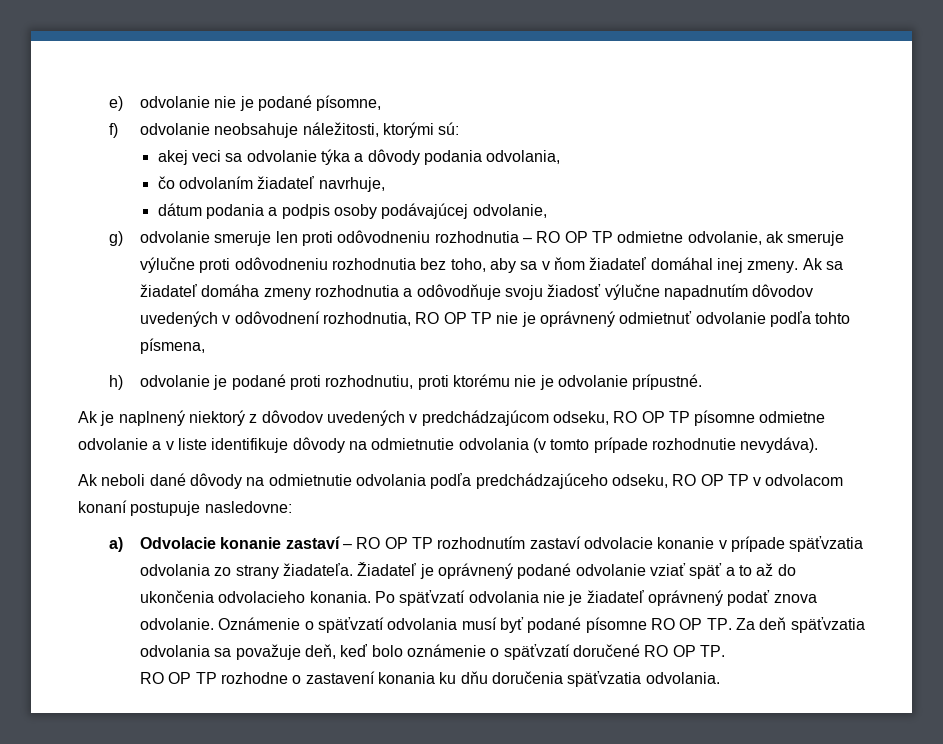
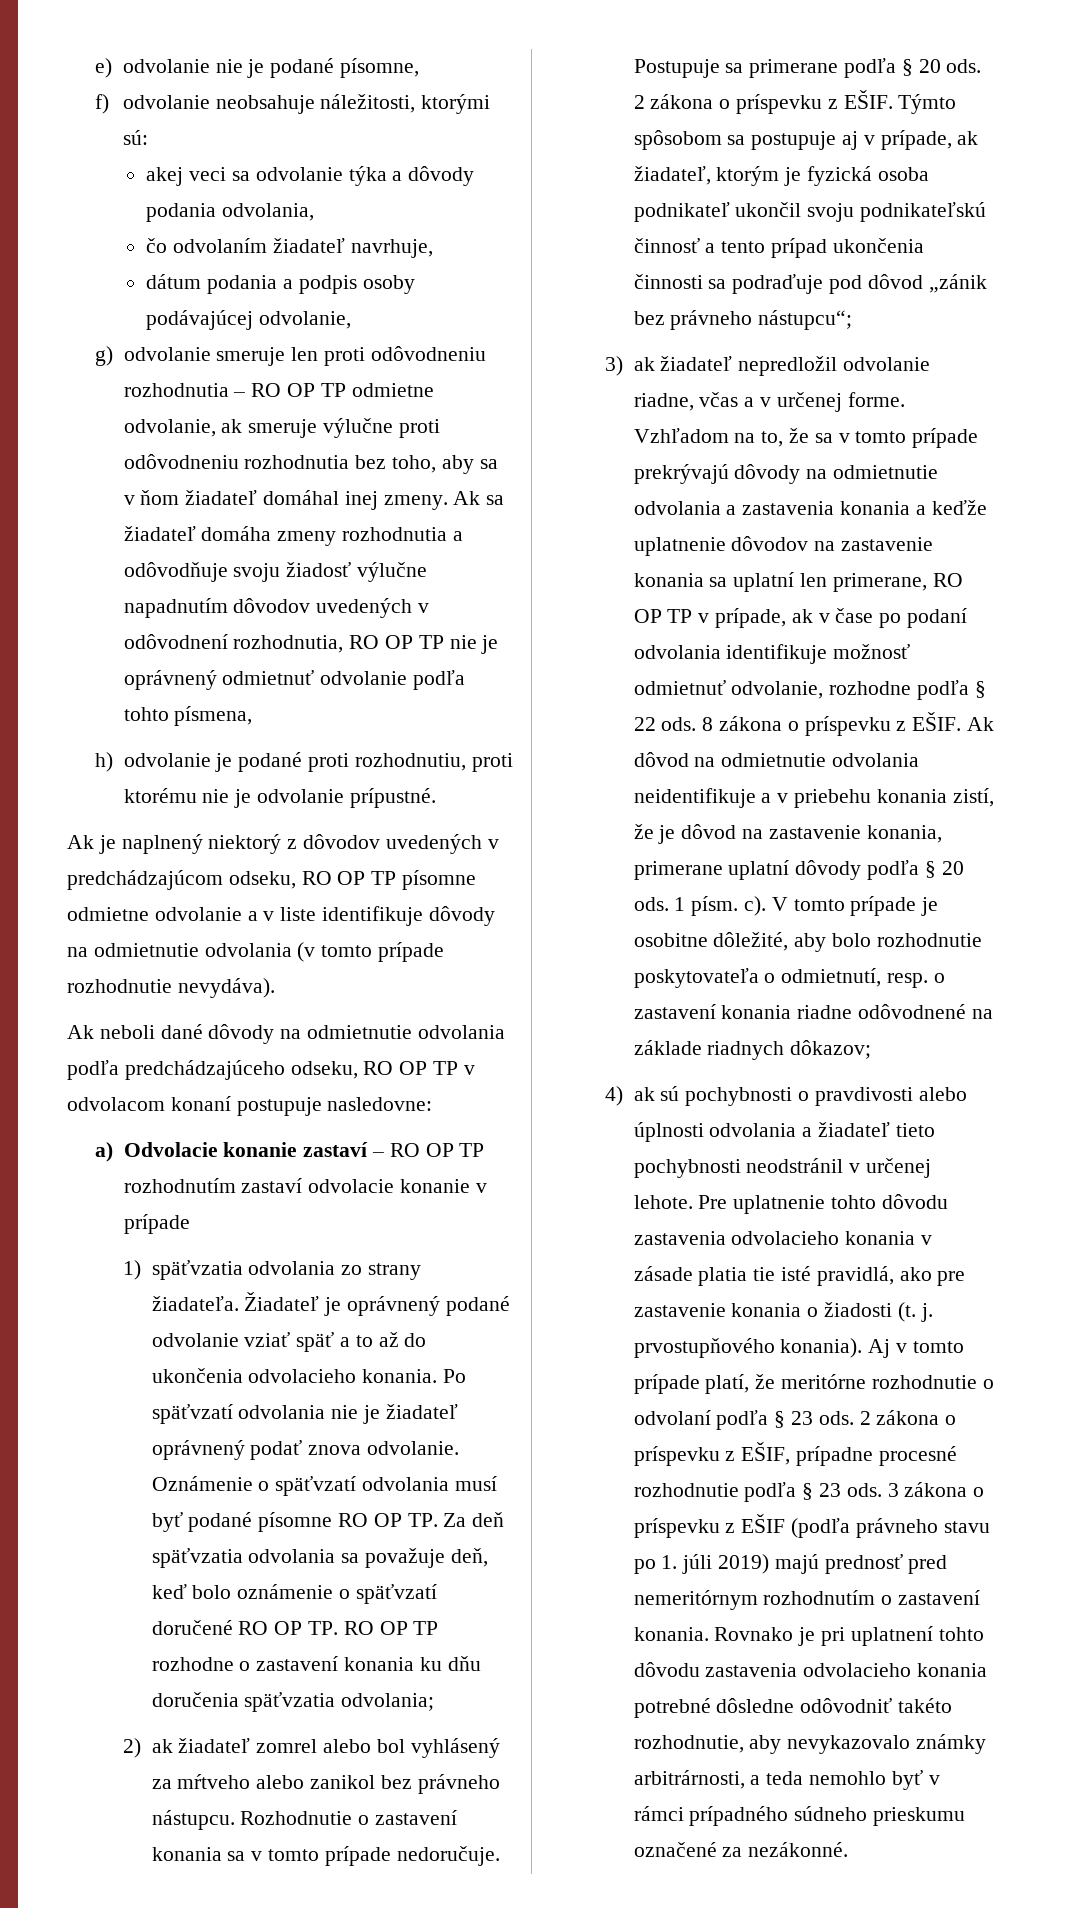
- a) Odvolacie konanie zastaví – RO OP TP rozhodnutím zastaví odvolacie konanie v prípade späťvzatia odvolania zo strany žiadateľa.
+ a) Odvolacie konanie zastaví – RO OP TP rozhodnutím zastaví odvolacie konanie v prípade
+ 1) späťvzatia odvolania zo strany žiadateľa.
- Oznámenie o späťvzatí odvolania musí byť podané písomne RO OP TP. Za deň späťvzatia odvolania sa považuje deň, keď bolo oznámenie o späťvzatí doručené RO OP TP.
- RO OP TP rozhodne o zastavení konania ku dňu doručenia späťvzatia odvolania.
+ Oznámenie o späťvzatí odvolania musí byť podané písomne RO OP TP. Za deň späťvzatia odvolania sa považuje deň, keď bolo oznámenie o späťvzatí doručené RO OP TP. RO OP TP rozhodne o zastavení konania ku dňu doručenia späťvzatia odvolania;
+ 2) ak žiadateľ zomrel alebo bol vyhlásený za mŕtveho alebo zanikol bez právneho nástupcu. Rozhodnutie o zastavení konania sa v tomto prípade nedoručuje. Postupuje sa primerane podľa § 20 ods. 2 zákona o príspevku z EŠIF. Týmto spôsobom sa postupuje aj v prípade, ak žiadateľ, ktorým je fyzická osoba podnikateľ ukončil svoju podnikateľskú činnosť a tento prípad ukončenia činnosti sa podraďuje pod dôvod „zánik bez právneho nástupcu“;
+ 3) ak žiadateľ nepredložil odvolanie riadne, včas a v určenej forme. Vzhľadom na to, že sa v tomto prípade prekrývajú dôvody na odmietnutie odvolania a zastavenia konania a keďže uplatnenie dôvodov na zastavenie konania sa uplatní len primerane, RO OP TP v prípade, ak v čase po podaní odvolania identifikuje možnosť odmietnuť odvolanie, rozhodne podľa § 22 ods. 8 zákona o príspevku z EŠIF. Ak dôvod na odmietnutie odvolania neidentifikuje a v priebehu konania zistí, že je dôvod na zastavenie konania, primerane uplatní dôvody podľa § 20 ods. 1 písm. c). V tomto prípade je osobitne dôležité, aby bolo rozhodnutie poskytovateľa o odmietnutí, resp. o zastavení konania riadne odôvodnené na základe riadnych dôkazov;
+ 4) ak sú pochybnosti o pravdivosti alebo úplnosti odvolania a žiadateľ tieto pochybnosti neodstránil v určenej lehote. Pre uplatnenie tohto dôvodu zastavenia odvolacieho konania v zásade platia tie isté pravidlá, ako pre zastavenie konania o žiadosti (t. j. prvostupňového konania). Aj v tomto prípade platí, že meritórne rozhodnutie o odvolaní podľa § 23 ods. 2 zákona o príspevku z EŠIF, prípadne procesné rozhodnutie podľa § 23 ods. 3 zákona o príspevku z EŠIF (podľa právneho stavu po 1. júli 2019) majú prednosť pred nemeritórnym rozhodnutím o zastavení konania. Rovnako je pri uplatnení tohto dôvodu zastavenia odvolacieho konania potrebné dôsledne odôvodniť takéto rozhodnutie, aby nevykazovalo známky arbitrárnosti, a teda nemohlo byť v rámci prípadného súdneho prieskumu označené za nezákonné.

